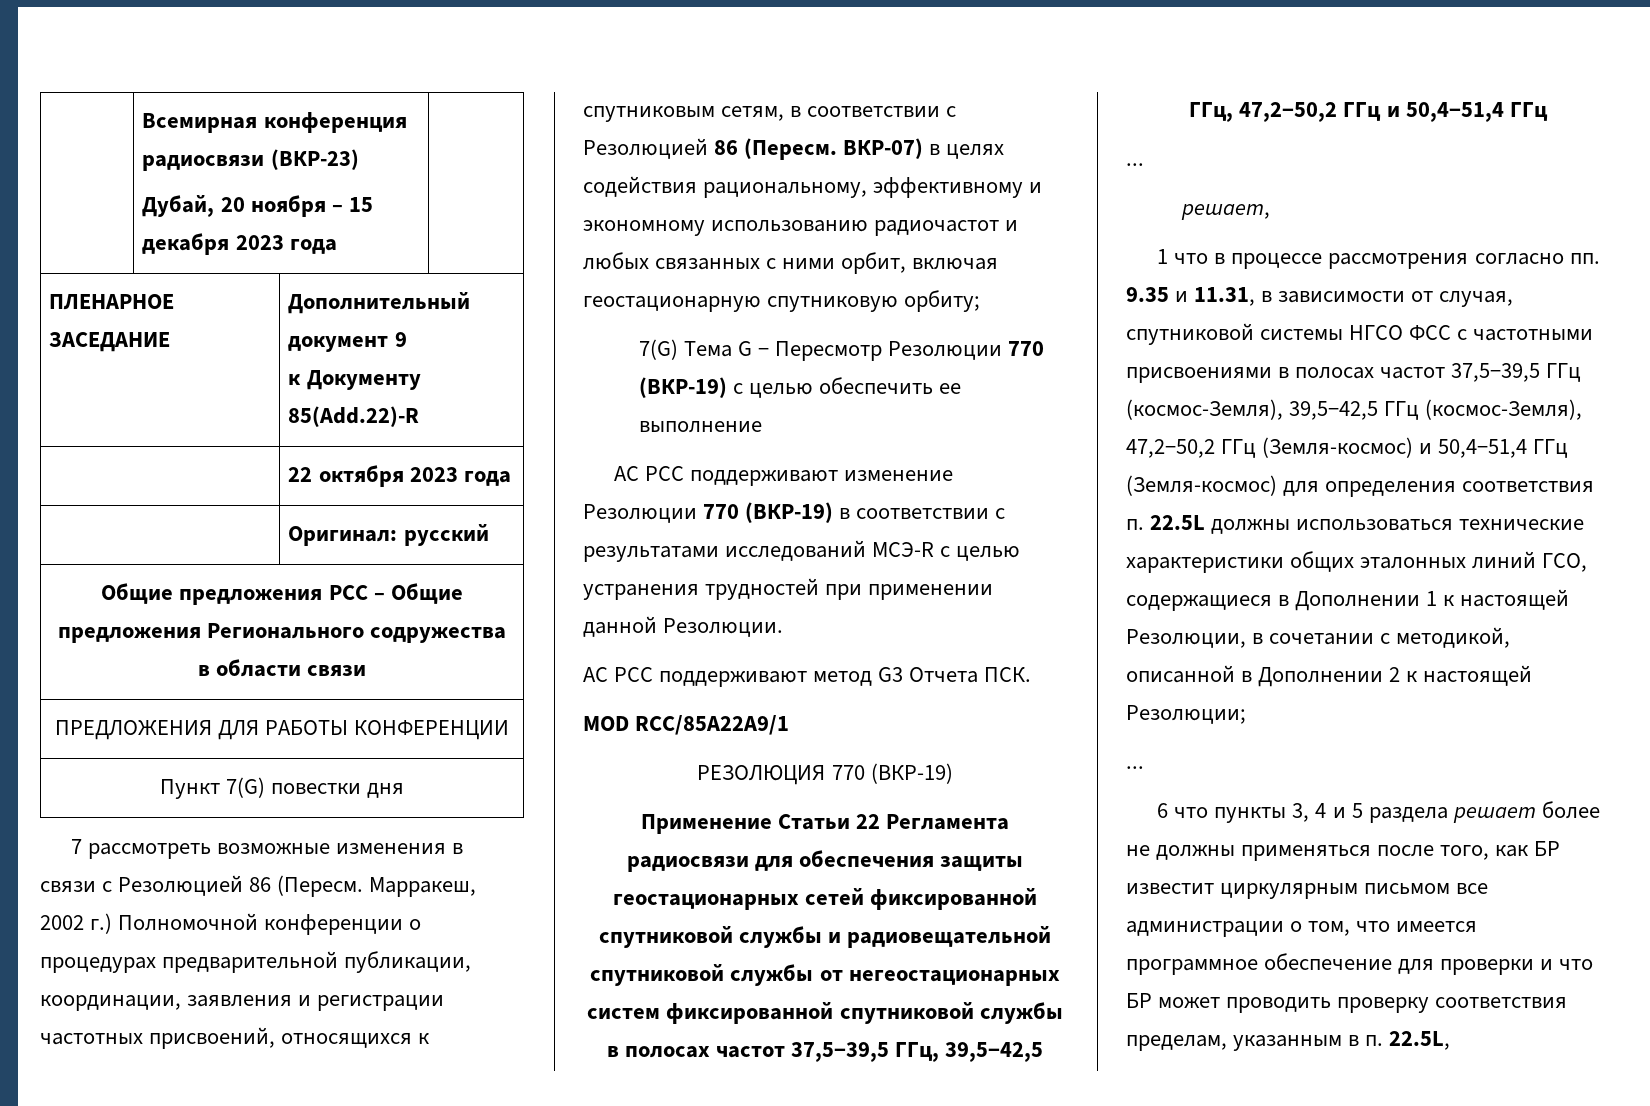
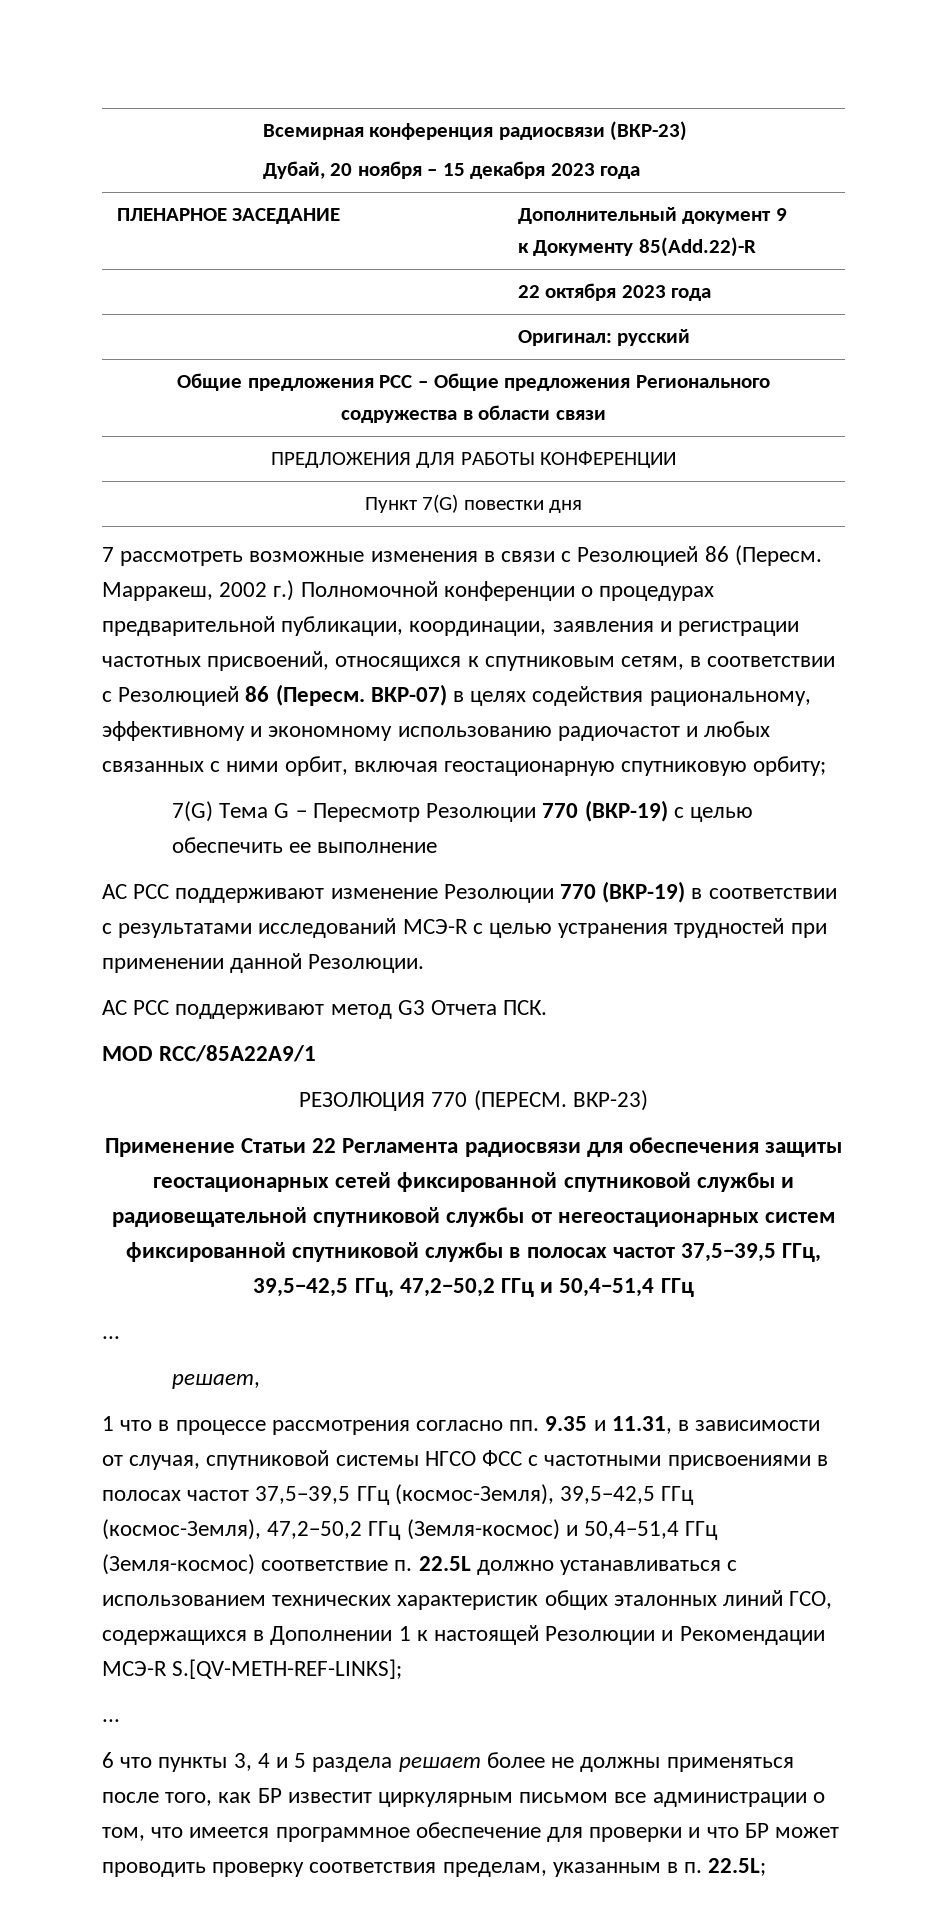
- РЕЗОЛЮЦИЯ 770 (ВКР-19)
+ РЕЗОЛЮЦИЯ 770 (ПЕРЕСМ. ВКР-23)
- 1 что в процессе рассмотрения согласно пп. 9.35 и 11.31, в зависимости от случая, спутниковой системы НГСО ФСС с частотными присвоениями в полосах частот 37,5−39,5 ГГц (космос-Земля), 39,5−42,5 ГГц (космос-Земля), 47,2−50,2 ГГц (Земля-космос) и 50,4−51,4 ГГц (Земля-космос) для определения соответствия п. 22.5L должны использоваться технические характеристики общих эталонных линий ГСО, содержащиеся в Дополнении 1 к настоящей Резолюции, в сочетании с методикой, описанной в Дополнении 2 к настоящей Резолюции;
+ 1 что в процессе рассмотрения согласно пп. 9.35 и 11.31, в зависимости от случая, спутниковой системы НГСО ФСС с частотными присвоениями в полосах частот 37,5−39,5 ГГц (космос-Земля), 39,5−42,5 ГГц (космос-Земля), 47,2−50,2 ГГц (Земля-космос) и 50,4−51,4 ГГц (Земля-космос) соответствие п. 22.5L должно устанавливаться с использованием технических характеристик общих эталонных линий ГСО, содержащихся в Дополнении 1 к настоящей Резолюции и Рекомендации МСЭ-R S.[QV-METH-REF-LINKS];
- 6 что пункты 3, 4 и 5 раздела решает более не должны применяться после того, как БР известит циркулярным письмом все администрации о том, что имеется программное обеспечение для проверки и что БР может проводить проверку соответствия пределам, указанным в п. 22.5L,
+ 6 что пункты 3, 4 и 5 раздела решает более не должны применяться после того, как БР известит циркулярным письмом все администрации о том, что имеется программное обеспечение для проверки и что БР может проводить проверку соответствия пределам, указанным в п. 22.5L;

